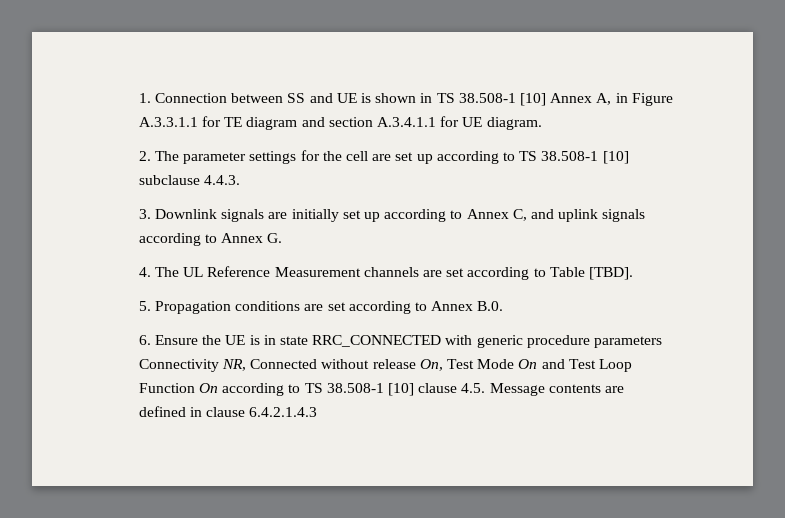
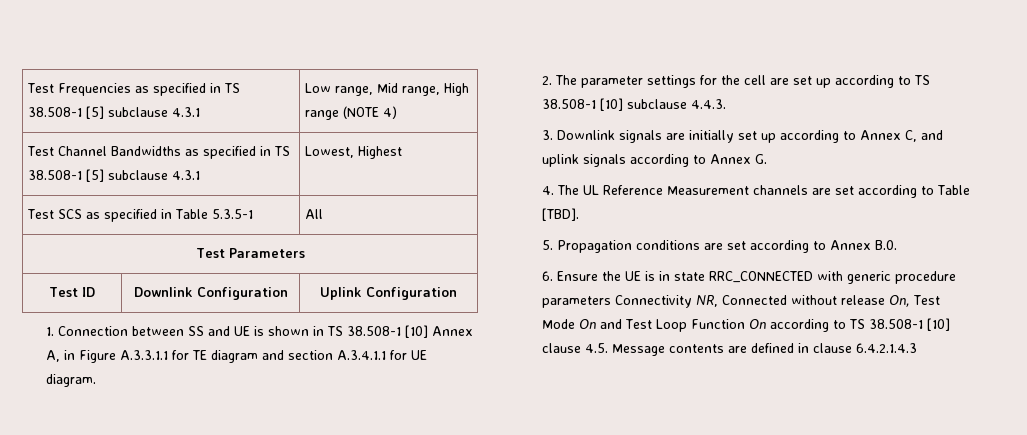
+ Test Frequencies as specified in TS 38.508-1 [5] subclause 4.3.1 | Low range, Mid range, High range (NOTE 4)
+ Test Channel Bandwidths as specified in TS 38.508-1 [5] subclause 4.3.1 | Lowest, Highest
+ Test SCS as specified in Table 5.3.5-1 | All
+ Test Parameters
+ Test ID | Downlink Configuration | Uplink Configuration

